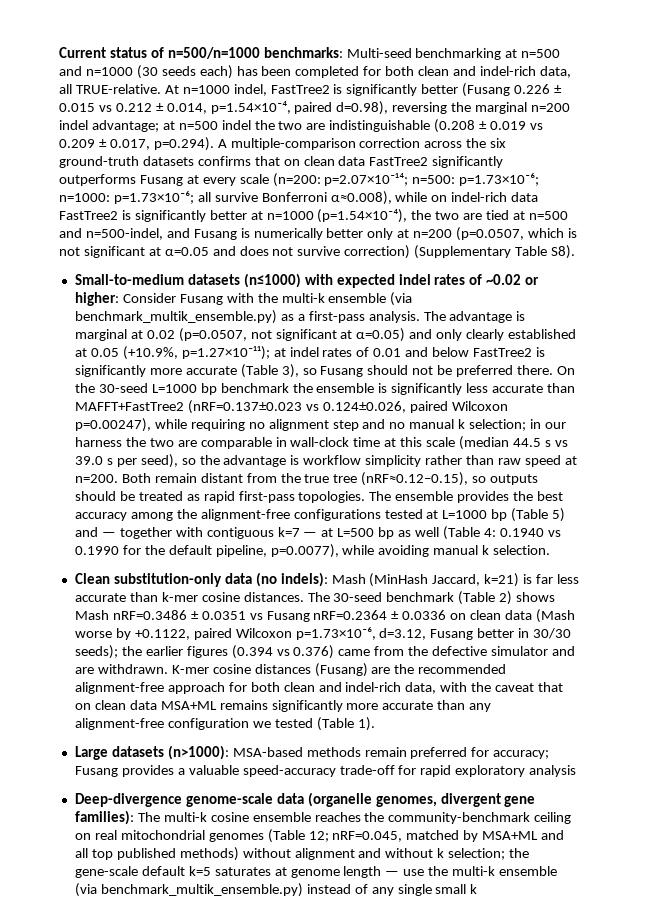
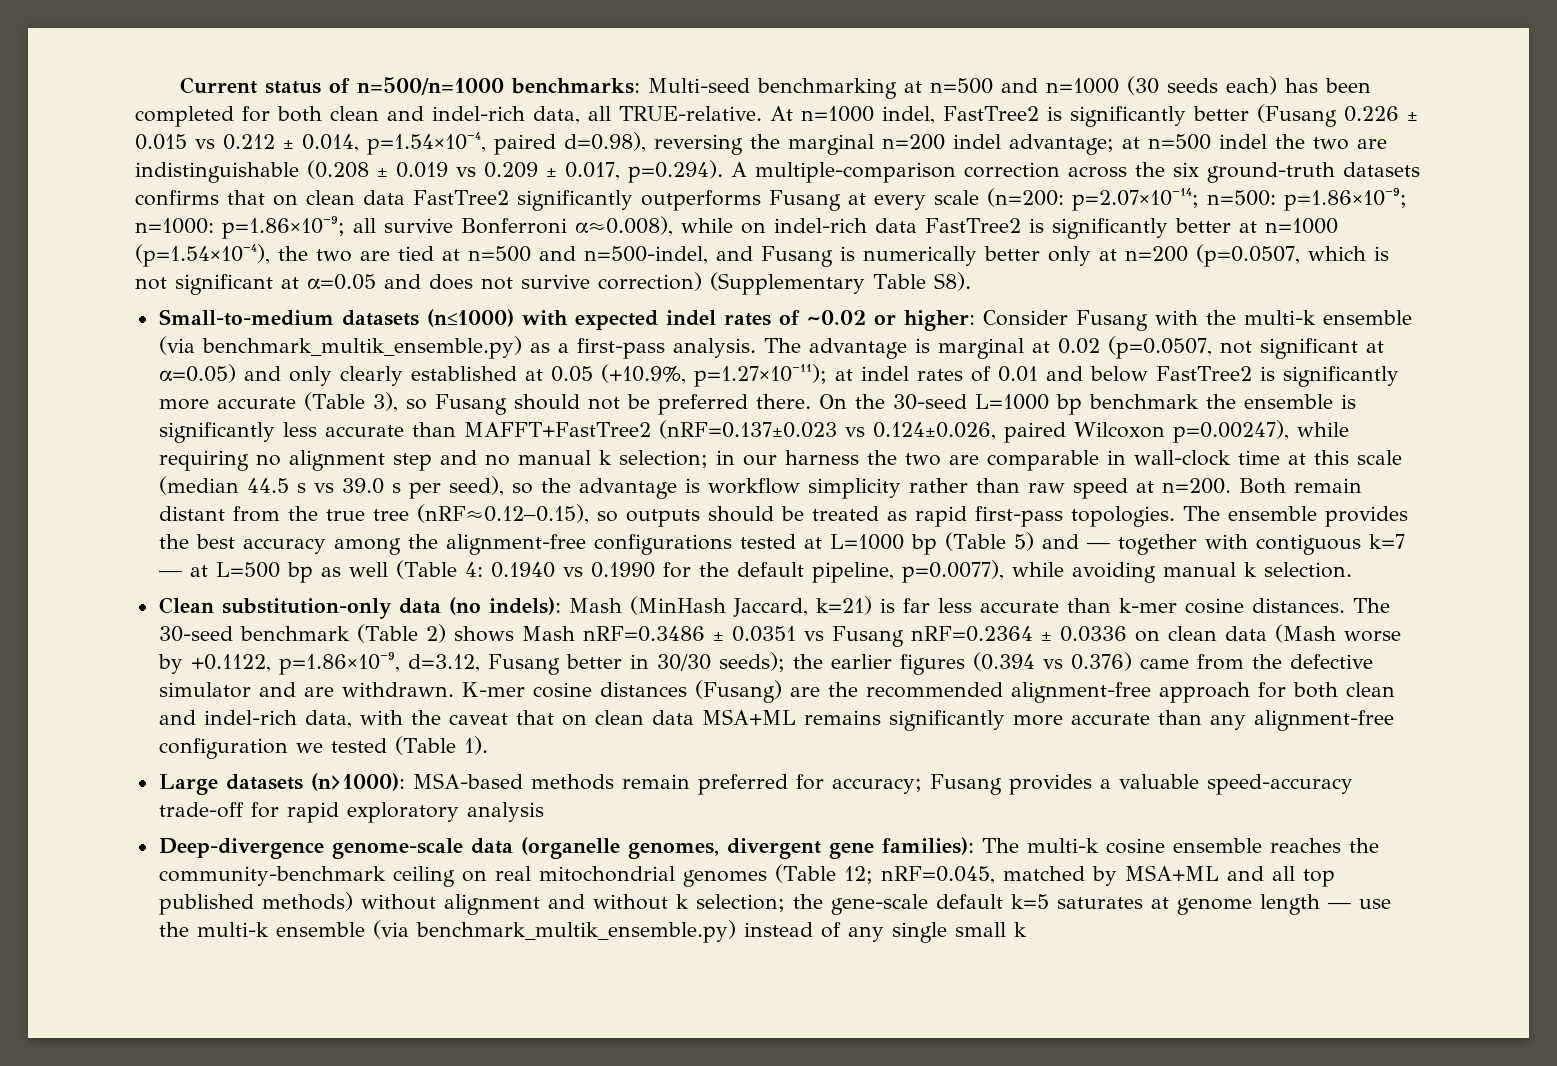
- p=1.73×10⁻⁶; n=1000: p=1.73×10⁻⁶;
+ p=1.86×10⁻⁹; n=1000: p=1.86×10⁻⁹;
- The 30-seed benchmark (Table 2) shows Mash nRF=0.3486 ± 0.0351 vs Fusang nRF=0.2364 ± 0.0336 on clean data (Mash worse by +0.1122, paired Wilcoxon p=1.73×10⁻⁶, d=3.12, Fusang better in 30/30 seeds); the earlier figures (0.394 vs 0.376) came from the defective simulator and are withdrawn.
+ The 30-seed benchmark (Table 2) shows Mash nRF=0.3486 ± 0.0351 vs Fusang nRF=0.2364 ± 0.0336 on clean data (Mash worse by +0.1122, p=1.86×10⁻⁹, d=3.12, Fusang better in 30/30 seeds); the earlier figures (0.394 vs 0.376) came from the defective simulator and are withdrawn.

